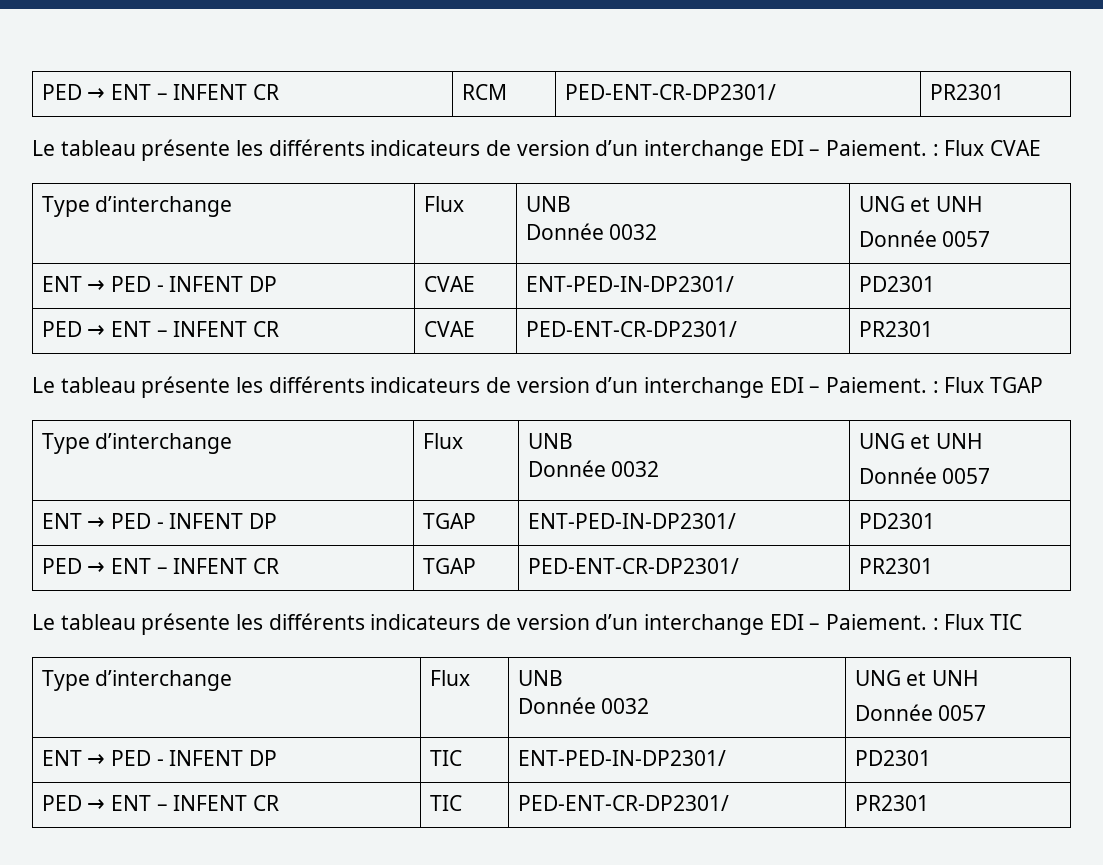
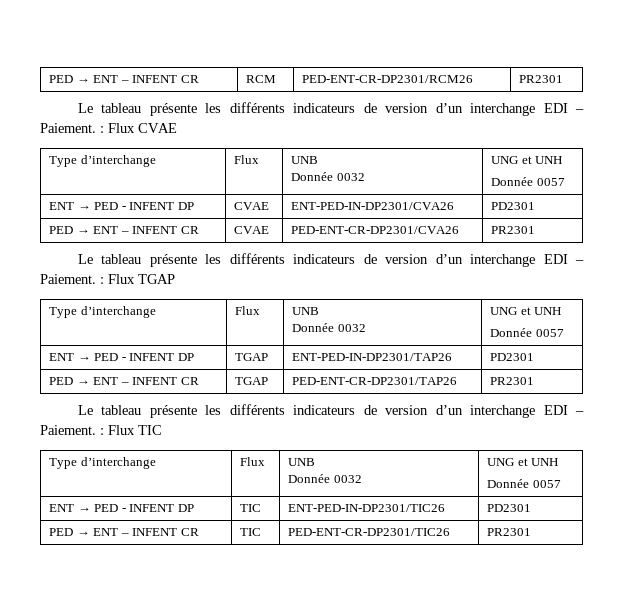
- PED → ENT – INFENT CR | RCM | PED-ENT-CR-DP2301/ | PR2301
+ PED → ENT – INFENT CR | RCM | PED-ENT-CR-DP2301/RCM26 | PR2301
- ENT → PED - INFENT DP | CVAE | ENT-PED-IN-DP2301/ | PD2301
+ ENT → PED - INFENT DP | CVAE | ENT-PED-IN-DP2301/CVA26 | PD2301
- PED → ENT – INFENT CR | CVAE | PED-ENT-CR-DP2301/ | PR2301
+ PED → ENT – INFENT CR | CVAE | PED-ENT-CR-DP2301/CVA26 | PR2301
- ENT → PED - INFENT DP | TGAP | ENT-PED-IN-DP2301/ | PD2301
+ ENT → PED - INFENT DP | TGAP | ENT-PED-IN-DP2301/TAP26 | PD2301
- PED → ENT – INFENT CR | TGAP | PED-ENT-CR-DP2301/ | PR2301
+ PED → ENT – INFENT CR | TGAP | PED-ENT-CR-DP2301/TAP26 | PR2301
- ENT → PED - INFENT DP | TIC | ENT-PED-IN-DP2301/ | PD2301
+ ENT → PED - INFENT DP | TIC | ENT-PED-IN-DP2301/TIC26 | PD2301
- PED → ENT – INFENT CR | TIC | PED-ENT-CR-DP2301/ | PR2301
+ PED → ENT – INFENT CR | TIC | PED-ENT-CR-DP2301/TIC26 | PR2301

